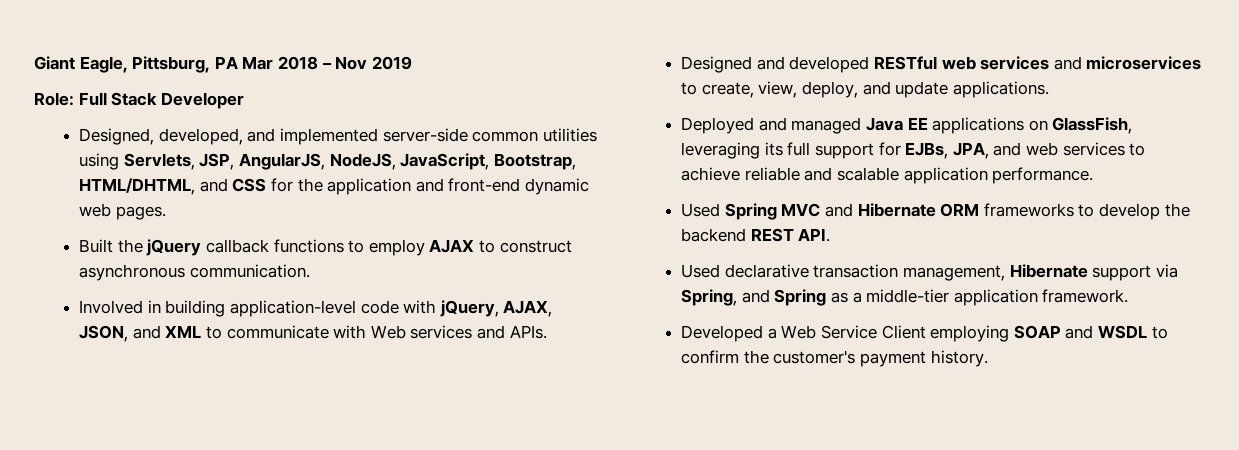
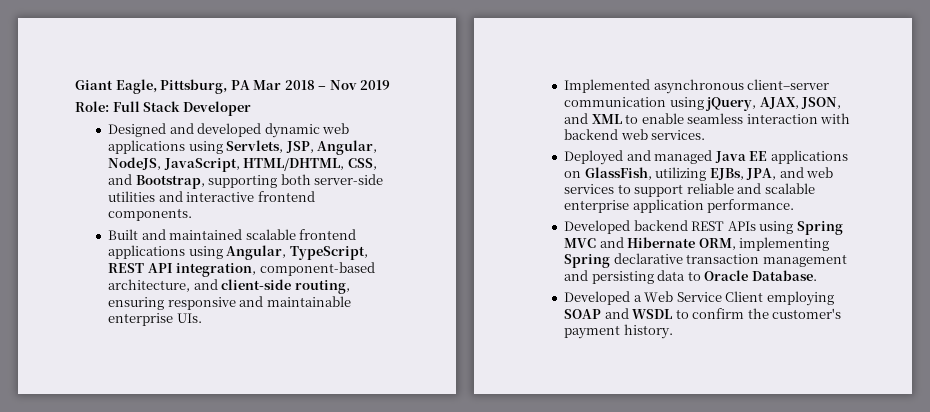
- Designed, developed, and implemented server-side common utilities using Servlets, JSP, AngularJS, NodeJS, JavaScript, Bootstrap, HTML/DHTML, and CSS for the application and front-end dynamic web pages.
- Built the jQuery callback functions to employ AJAX to construct asynchronous communication.
- Involved in building application-level code with jQuery, AJAX, JSON, and XML to communicate with Web services and APIs.
- Designed and developed RESTful web services and microservices to create, view, deploy, and update applications.
+ Designed and developed dynamic web applications using Servlets, JSP, Angular, NodeJS, JavaScript, HTML/DHTML, CSS, and Bootstrap, supporting both server-side utilities and interactive frontend components.
+ Built and maintained scalable frontend applications using Angular, TypeScript, REST API integration, component-based architecture, and client-side routing, ensuring responsive and maintainable enterprise UIs.
+ Implemented asynchronous client–server communication using jQuery, AJAX, JSON, and XML to enable seamless interaction with backend web services.
- Deployed and managed Java EE applications on GlassFish, leveraging its full support for EJBs, JPA, and web services to achieve reliable and scalable application performance.
+ Deployed and managed Java EE applications on GlassFish, utilizing EJBs, JPA, and web services to support reliable and scalable enterprise application performance.
- Used Spring MVC and Hibernate ORM frameworks to develop the backend REST API.
- Used declarative transaction management, Hibernate support via Spring, and Spring as a middle-tier application framework.
+ Developed backend REST APIs using Spring MVC and Hibernate ORM, implementing Spring declarative transaction management and persisting data to Oracle Database.

